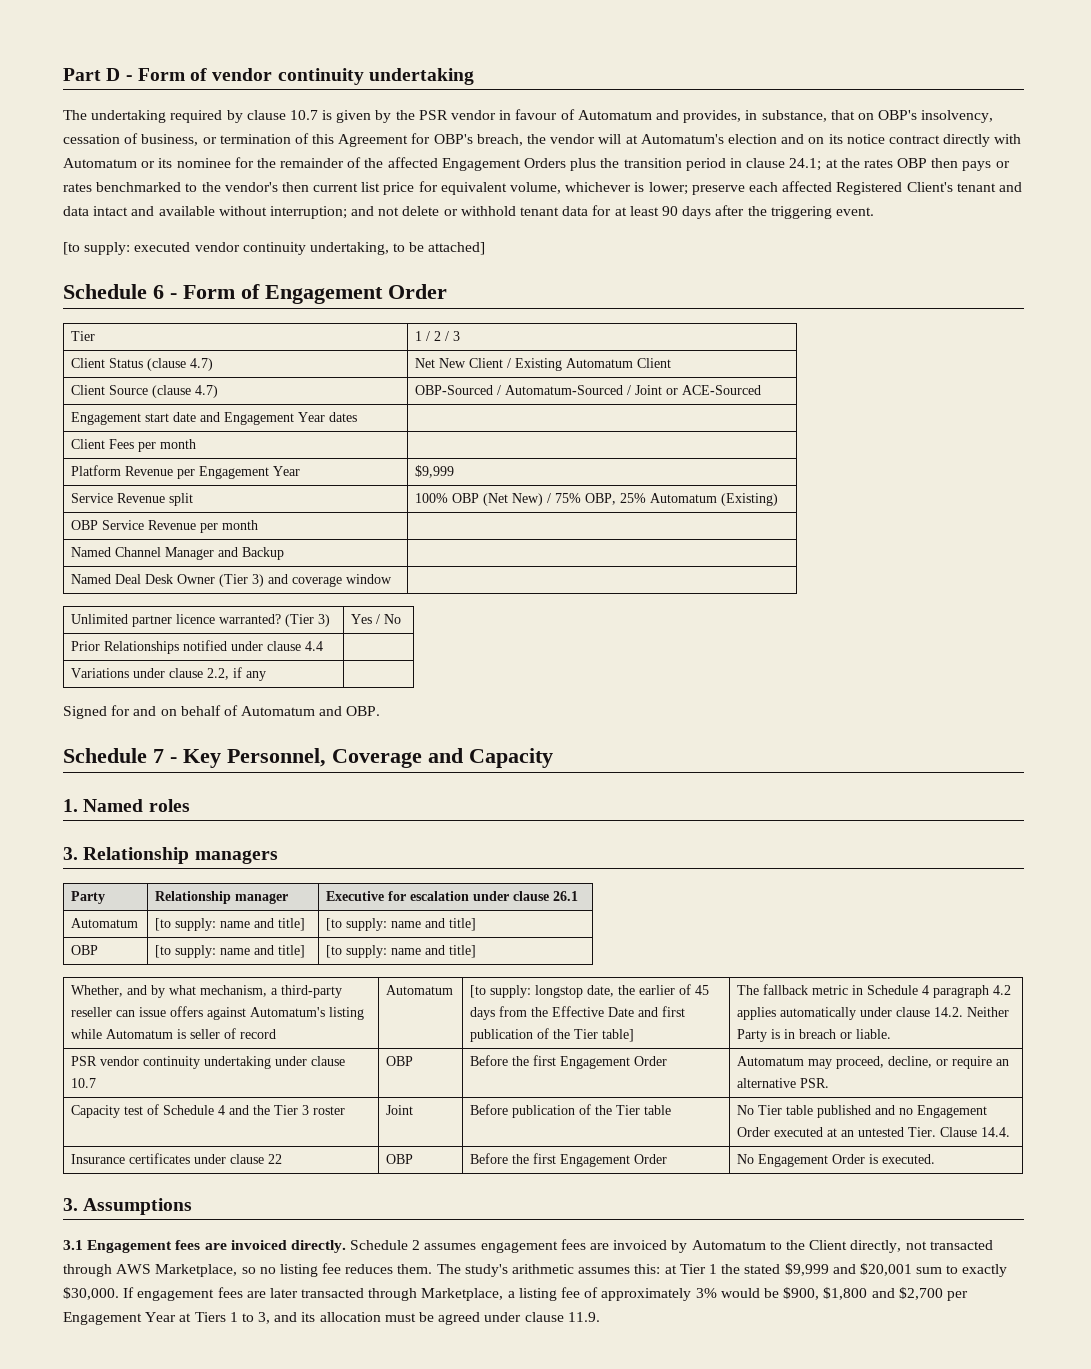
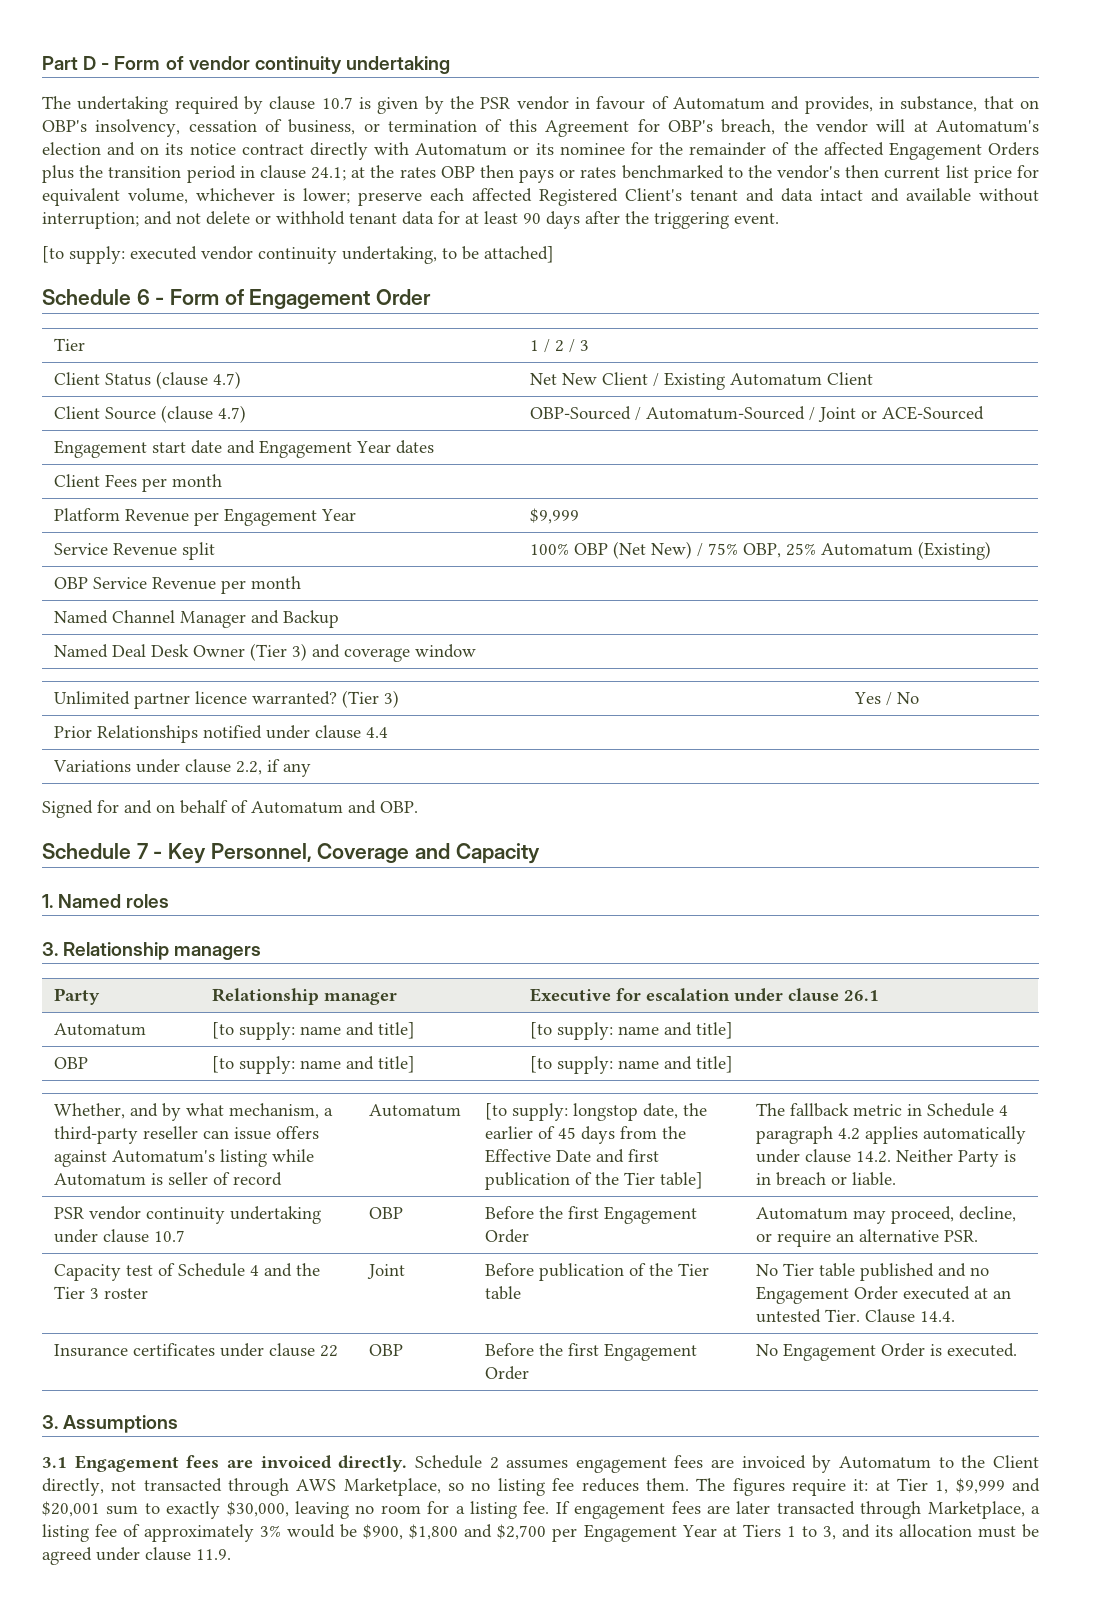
- The study's arithmetic assumes this: at Tier 1 the stated $9,999 and $20,001 sum to exactly $30,000.
+ The figures require it: at Tier 1, $9,999 and $20,001 sum to exactly $30,000, leaving no room for a listing fee.

